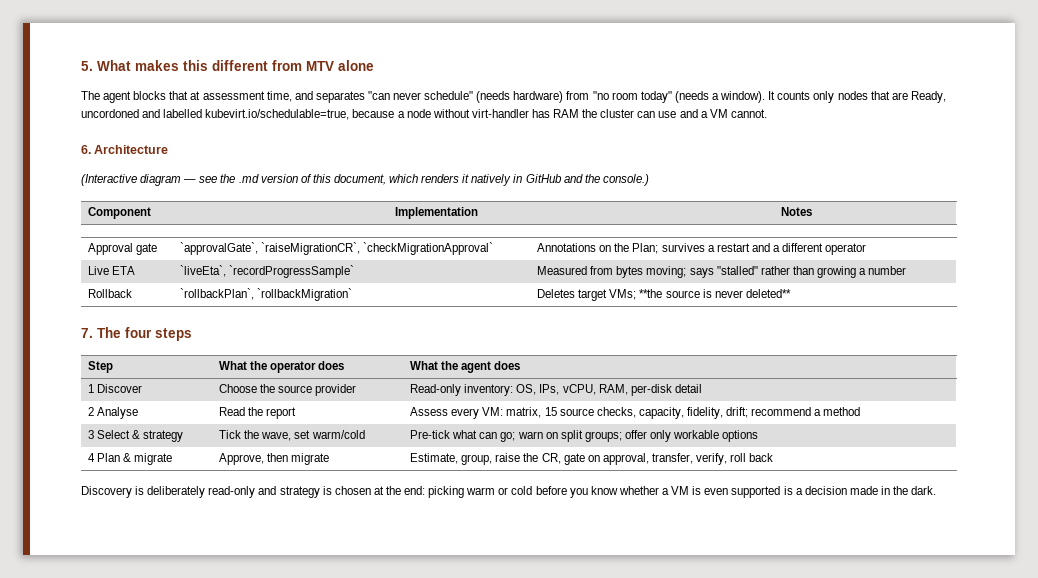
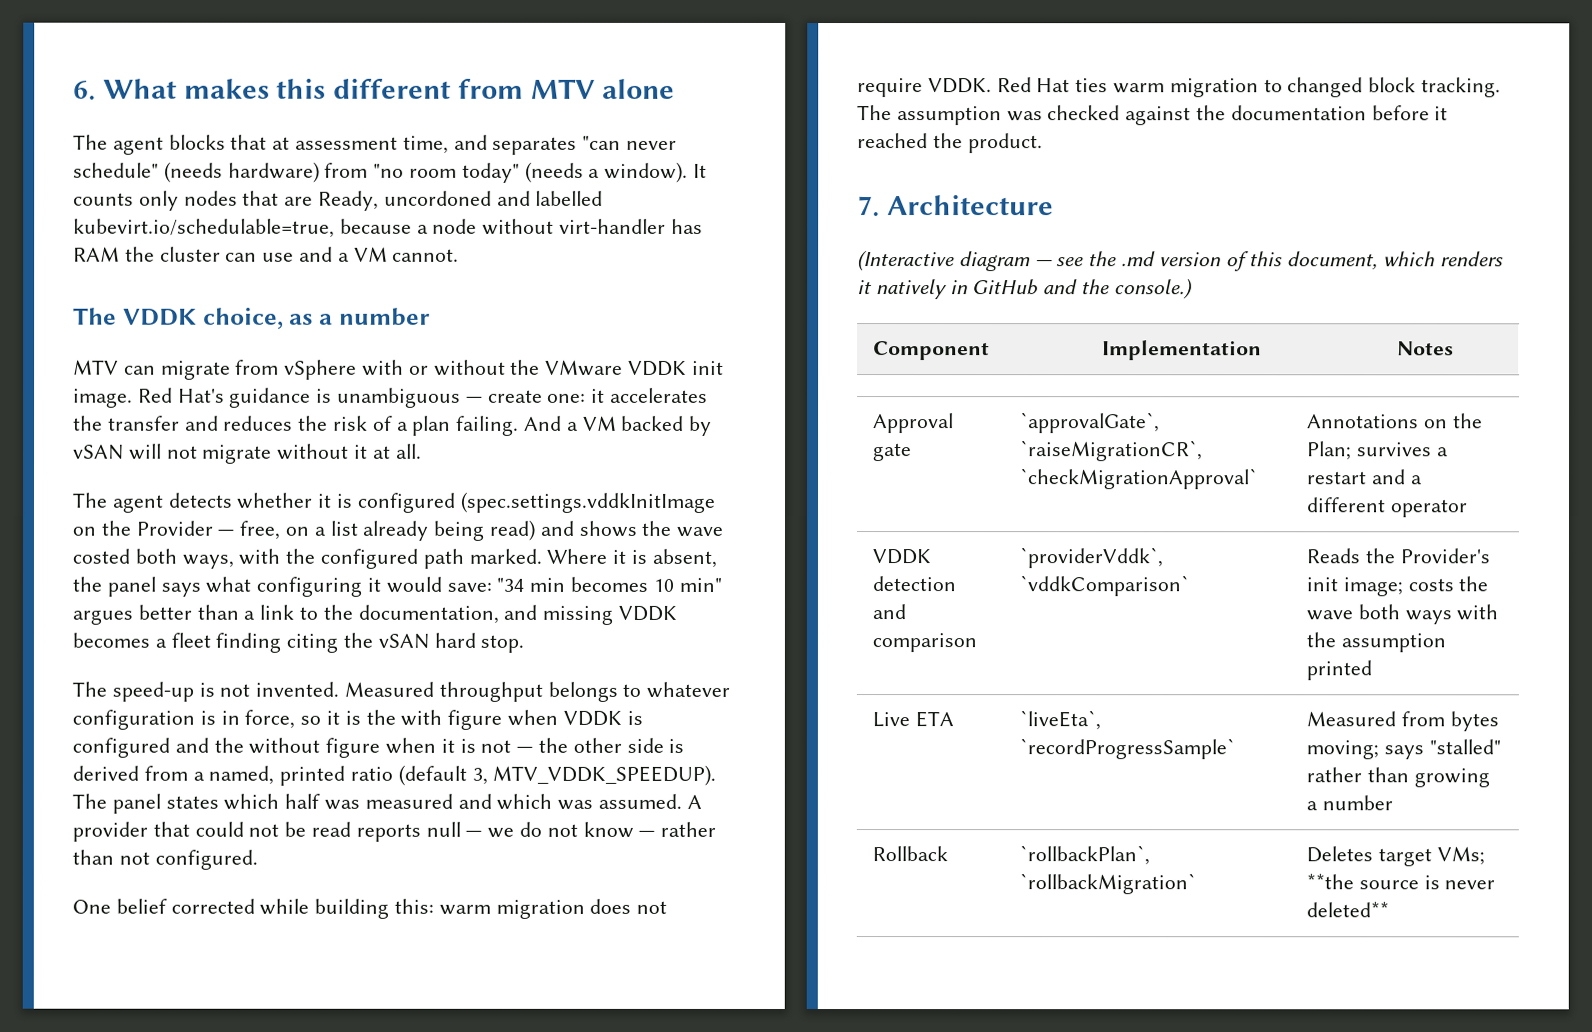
- 5. What makes this different from MTV alone
+ 6. What makes this different from MTV alone
- 6. Architecture
+ The VDDK choice, as a number
+ MTV can migrate from vSphere with or without the VMware VDDK init image. Red Hat's guidance is unambiguous — create one: it accelerates the transfer and reduces the risk of a plan failing. And a VM backed by vSAN will not migrate without it at all.
+ The agent detects whether it is configured (spec.settings.vddkInitImage on the Provider — free, on a list already being read) and shows the wave costed both ways, with the configured path marked. Where it is absent, the panel says what configuring it would save: "34 min becomes 10 min" argues better than a link to the documentation, and missing VDDK becomes a fleet finding citing the vSAN hard stop.
+ The speed-up is not invented. Measured throughput belongs to whatever configuration is in force, so it is the with figure when VDDK is configured and the without figure when it is not — the other side is derived from a named, printed ratio (default 3, MTV_VDDK_SPEEDUP). The panel states which half was measured and which was assumed. A provider that could not be read reports null — we do not know — rather than not configured.
+ One belief corrected while building this: warm migration does not require VDDK. Red Hat ties warm migration to changed block tracking. The assumption was checked against the documentation before it reached the product.
+ 7. Architecture
+ VDDK detection and comparison | `providerVddk`, `vddkComparison` | Reads the Provider's init image; costs the wave both ways with the assumption printed
- 7. The four steps
- Step | What the operator does | What the agent does
- 1 Discover | Choose the source provider | Read-only inventory: OS, IPs, vCPU, RAM, per-disk detail
- 2 Analyse | Read the report | Assess every VM: matrix, 15 source checks, capacity, fidelity, drift; recommend a method
- 3 Select & strategy | Tick the wave, set warm/cold | Pre-tick what can go; warn on split groups; offer only workable options
- 4 Plan & migrate | Approve, then migrate | Estimate, group, raise the CR, gate on approval, transfer, verify, roll back
- Discovery is deliberately read-only and strategy is chosen at the end: picking warm or cold before you know whether a VM is even supported is a decision made in the dark.

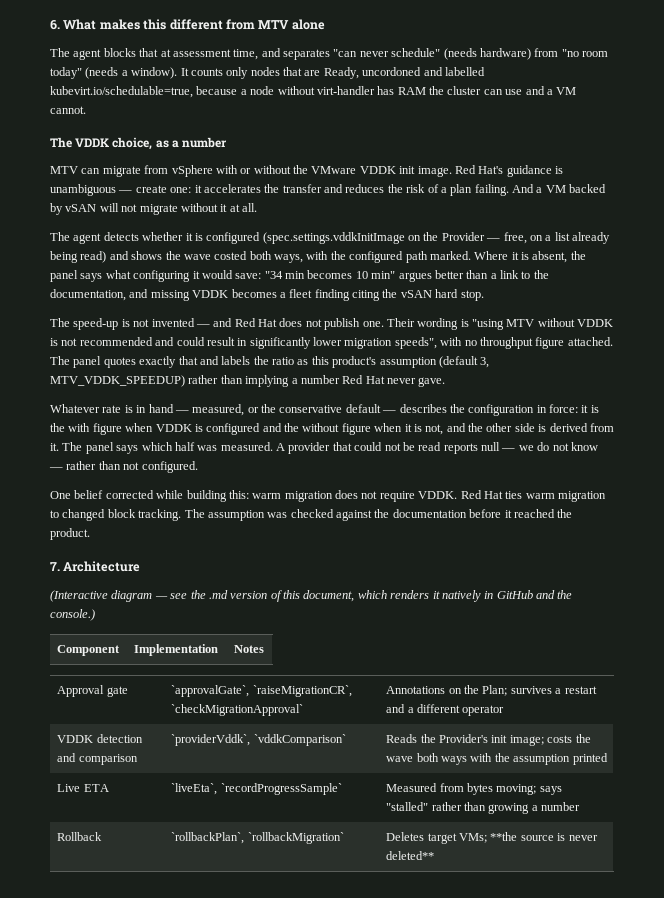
- The speed-up is not invented. Measured throughput belongs to whatever configuration is in force, so it is the with figure when VDDK is configured and the without figure when it is not — the other side is derived from a named, printed ratio (default 3, MTV_VDDK_SPEEDUP). The panel states which half was measured and which was assumed.
+ The speed-up is not invented — and Red Hat does not publish one. Their wording is "using MTV without VDDK is not recommended and could result in significantly lower migration speeds", with no throughput figure attached. The panel quotes exactly that and labels the ratio as this product's assumption (default 3, MTV_VDDK_SPEEDUP) rather than implying a number Red Hat never gave.
+ Whatever rate is in hand — measured, or the conservative default — describes the configuration in force: it is the with figure when VDDK is configured and the without figure when it is not, and the other side is derived from it. The panel says which half was measured.

